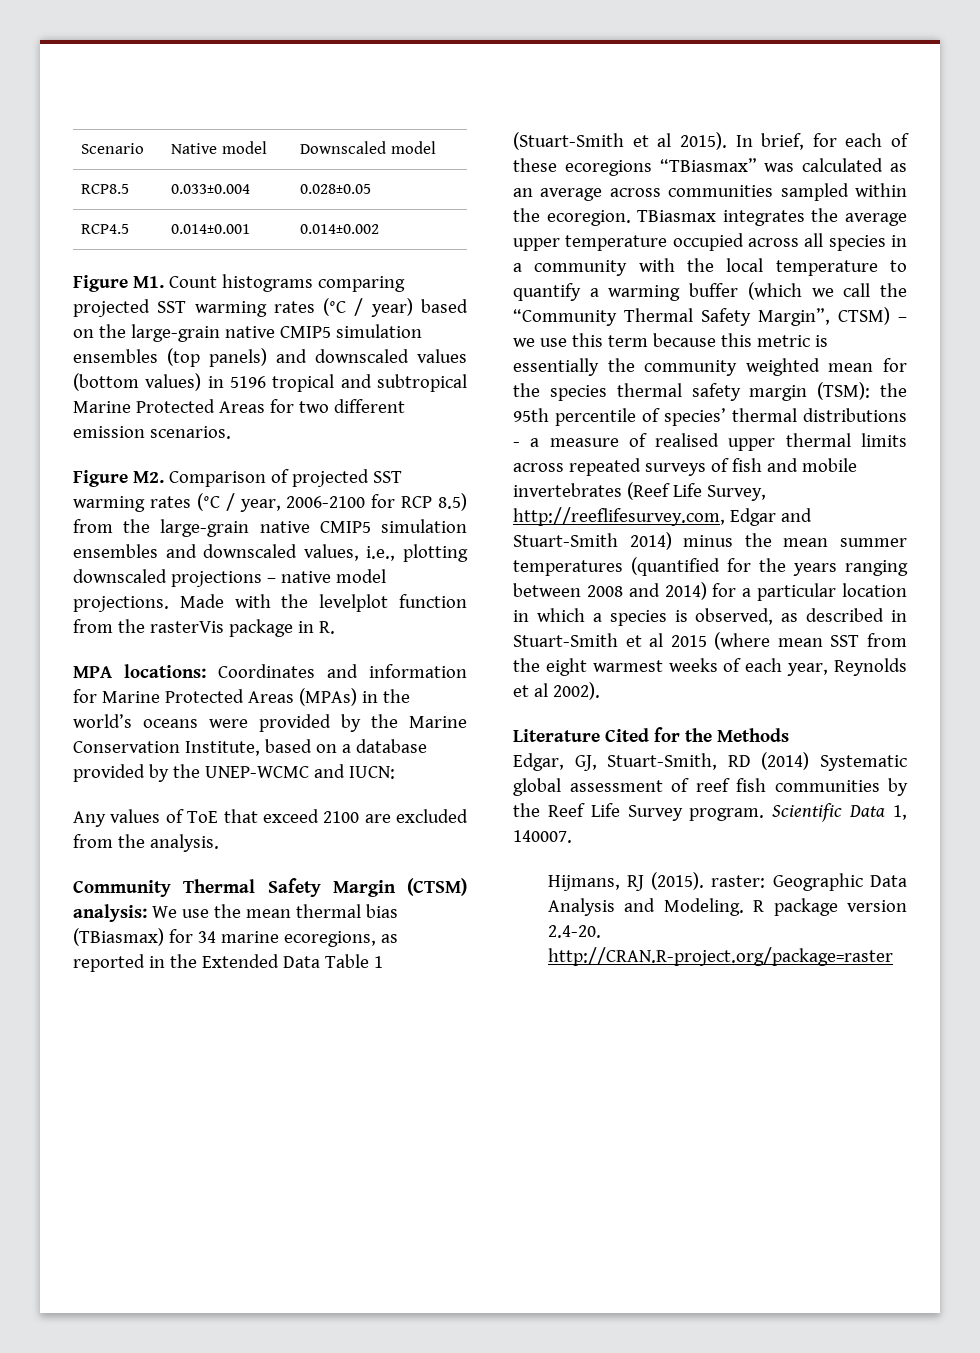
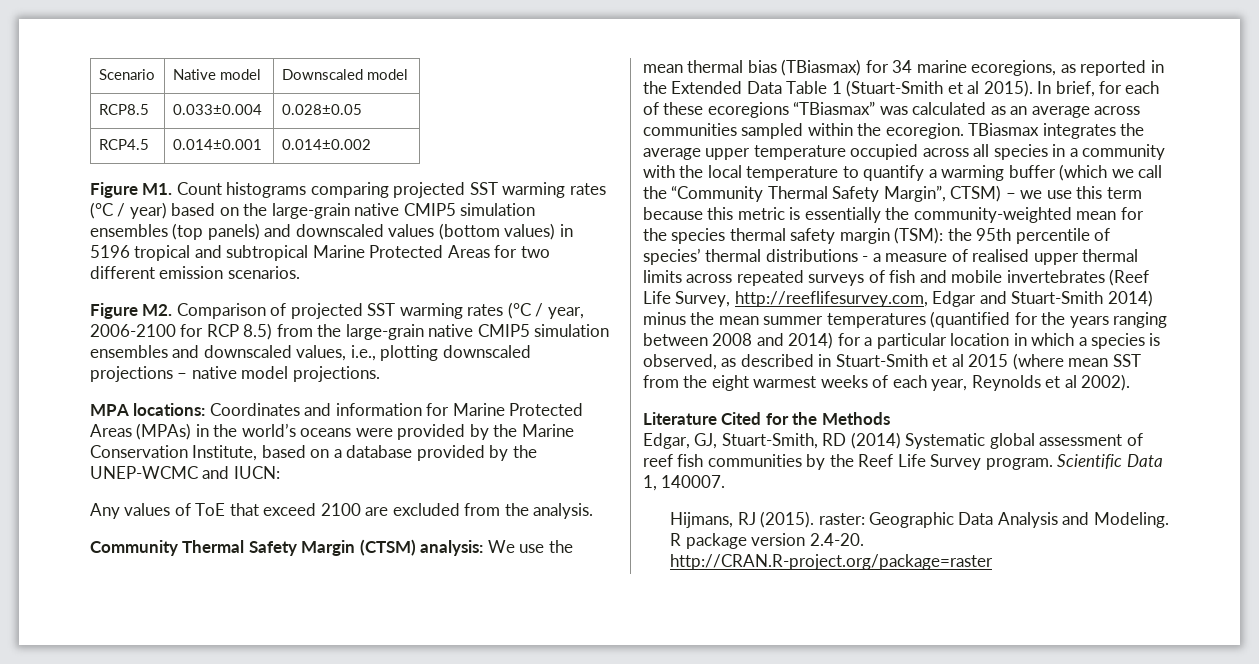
- Made with the levelplot function from the rasterVis package in R.
- TBiasmax integrates the average upper temperature occupied across all species in a community with the local temperature to quantify a warming buffer (which we call the “Community Thermal Safety Margin”, CTSM) – we use this term because this metric is essentially the community weighted mean for the species thermal safety margin (TSM):
+ TBiasmax integrates the average upper temperature occupied across all species in a community with the local temperature to quantify a warming buffer (which we call the “Community Thermal Safety Margin”, CTSM) – we use this term because this metric is essentially the community-weighted mean for the species thermal safety margin (TSM):

